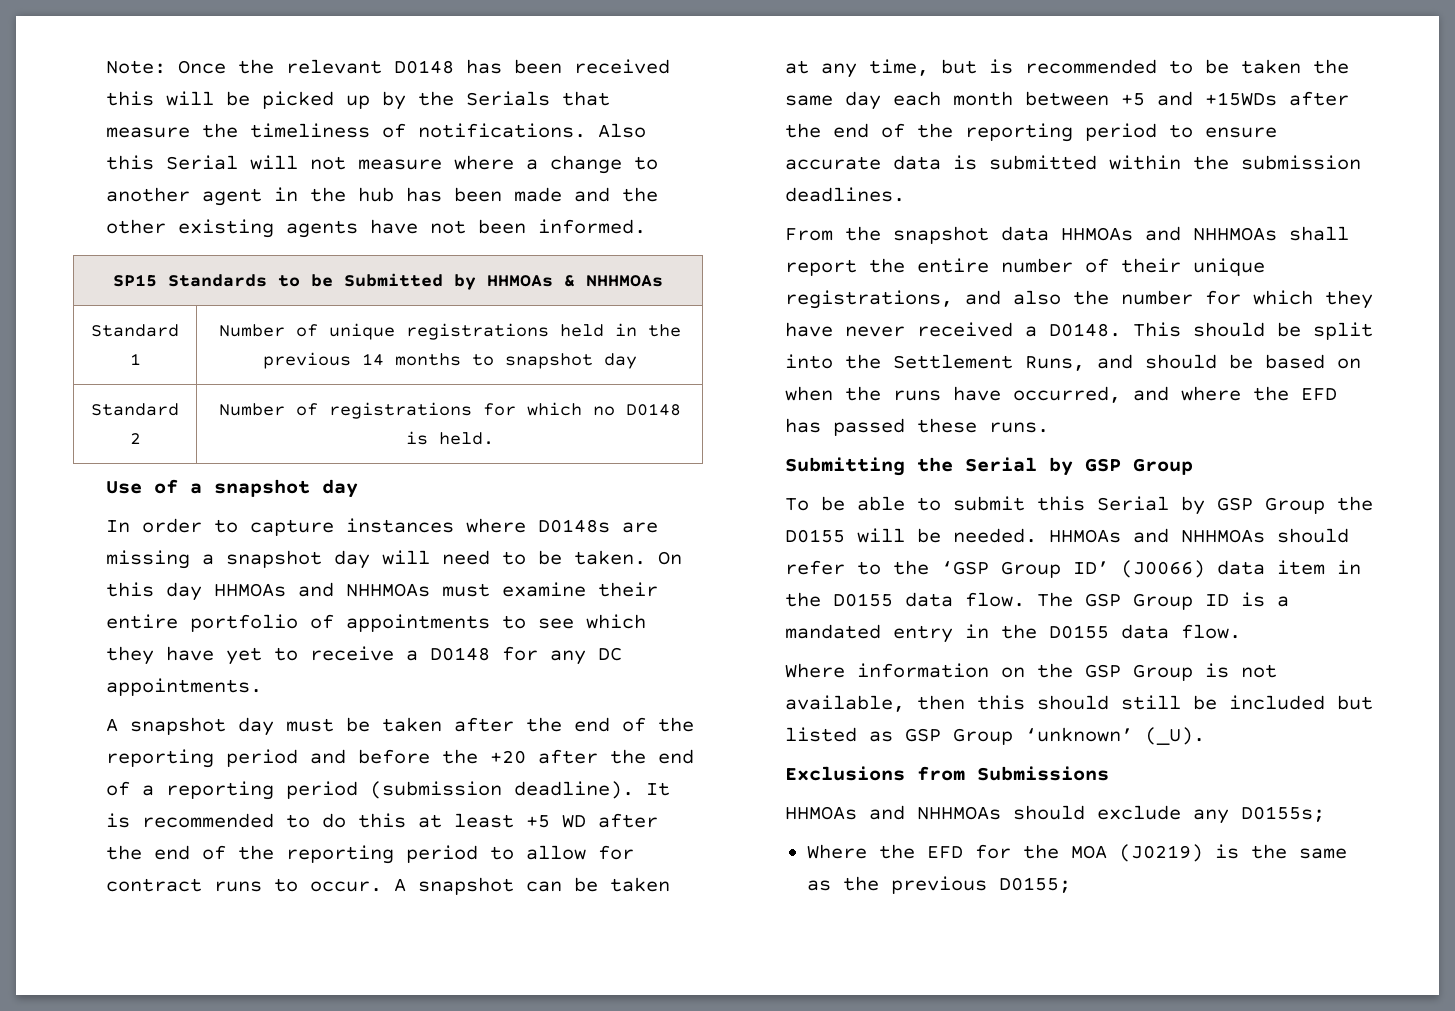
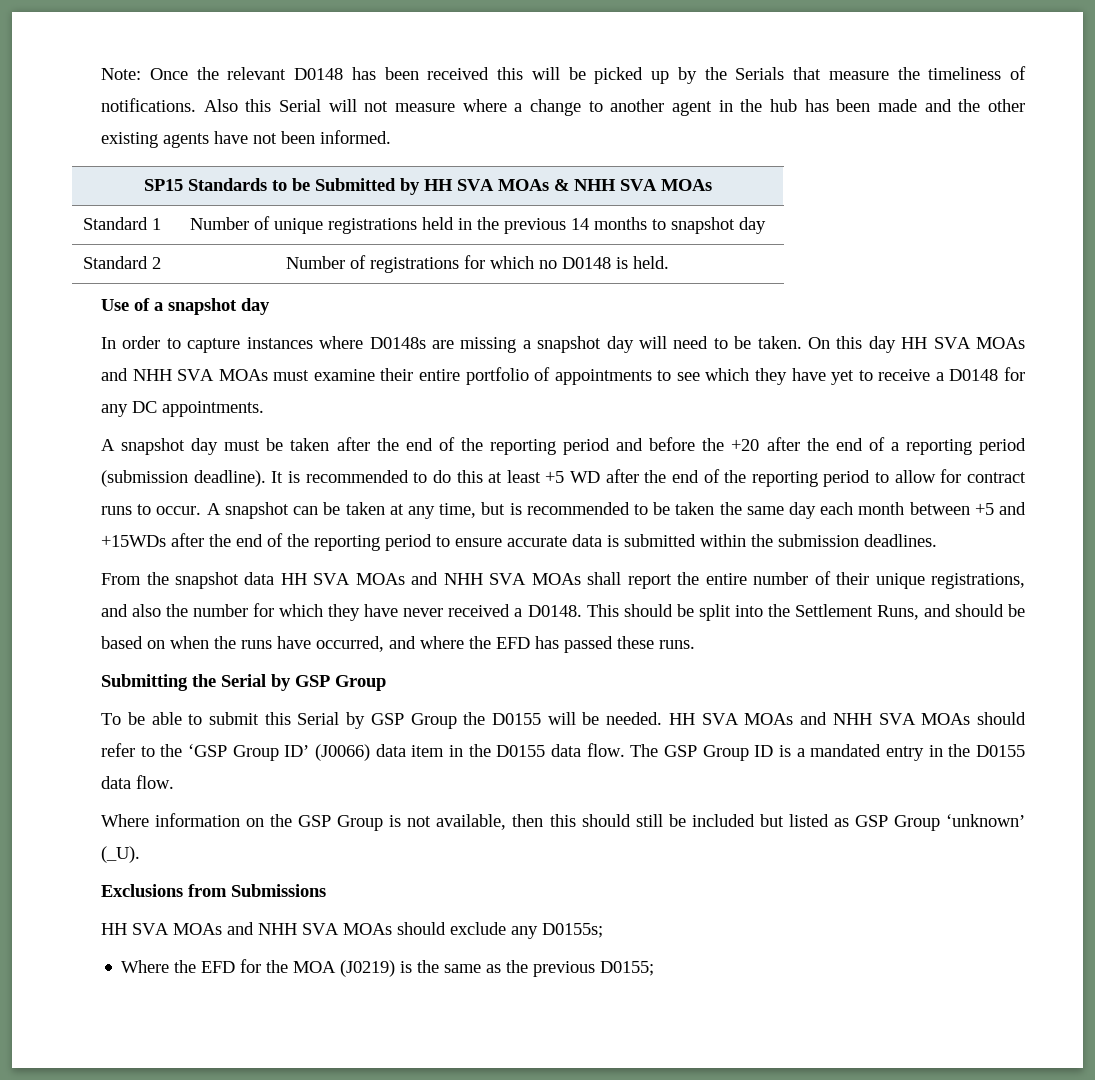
- SP15 Standards to be Submitted by HHMOAs & NHHMOAs
+ SP15 Standards to be Submitted by HH SVA MOAs & NHH SVA MOAs
- On this day HHMOAs and NHHMOAs must examine their entire portfolio of appointments to see which they have yet to receive a D0148 for any DC appointments.
+ On this day HH SVA MOAs and NHH SVA MOAs must examine their entire portfolio of appointments to see which they have yet to receive a D0148 for any DC appointments.
- From the snapshot data HHMOAs and NHHMOAs shall report the entire number of their unique registrations, and also the number for which they have never received a D0148.
+ From the snapshot data HH SVA MOAs and NHH SVA MOAs shall report the entire number of their unique registrations, and also the number for which they have never received a D0148.
- HHMOAs and NHHMOAs should refer to the ‘GSP Group ID’ (J0066) data item in the D0155 data flow.
+ HH SVA MOAs and NHH SVA MOAs should refer to the ‘GSP Group ID’ (J0066) data item in the D0155 data flow.
- HHMOAs and NHHMOAs should exclude any D0155s;
+ HH SVA MOAs and NHH SVA MOAs should exclude any D0155s;

